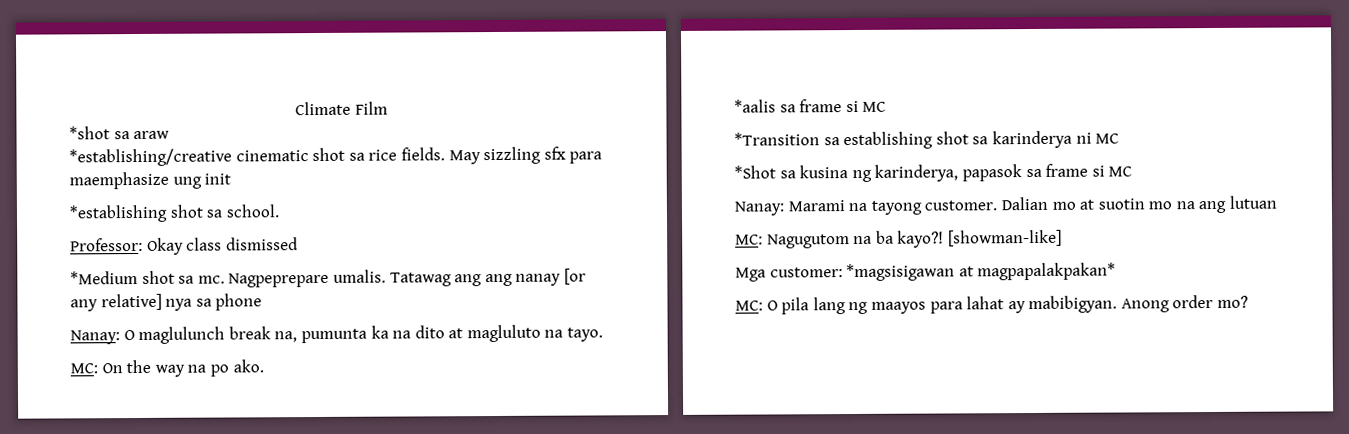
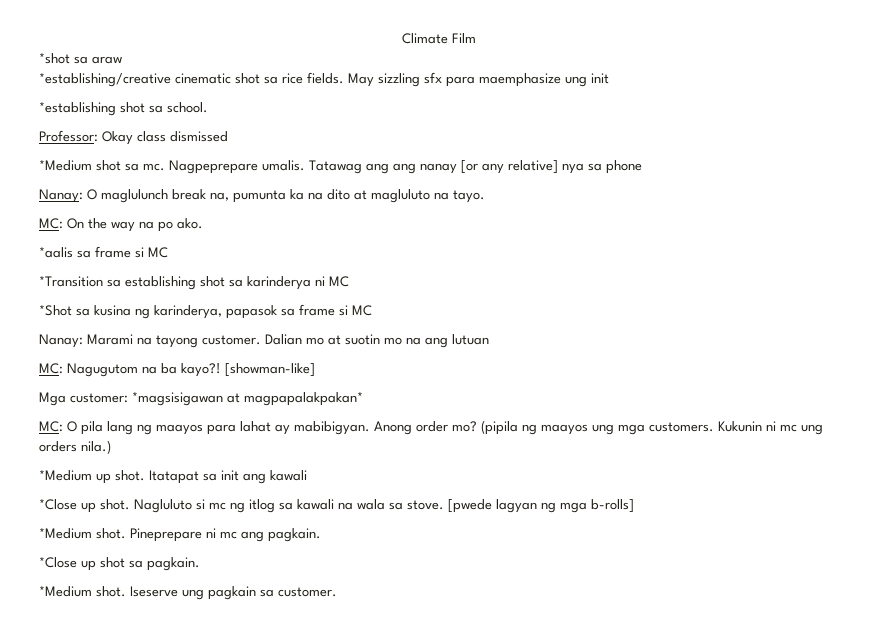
+ (pipila ng maayos ung mga customers. Kukunin ni mc ung orders nila.)
+ *Medium up shot. Itatapat sa init ang kawali
+ *Close up shot. Nagluluto si mc ng itlog sa kawali na wala sa stove. [pwede lagyan ng mga b-rolls]
+ *Medium shot. Pineprepare ni mc ang pagkain.
+ *Close up shot sa pagkain.
+ *Medium shot. Iseserve ung pagkain sa customer.

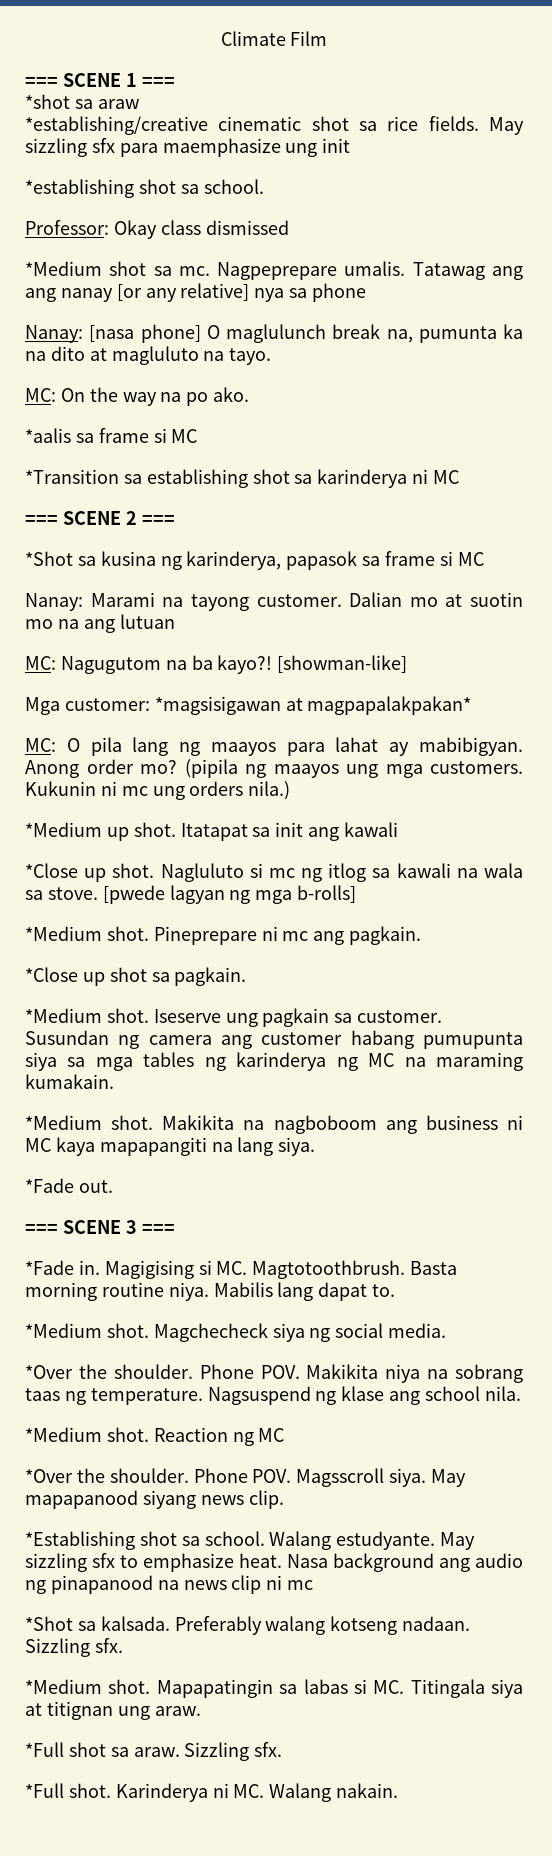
+ === SCENE 1 ===
- Nanay: O maglulunch break na, pumunta ka na dito at magluluto na tayo.
+ Nanay: [nasa phone] O maglulunch break na, pumunta ka na dito at magluluto na tayo.
+ === SCENE 2 ===
+ Susundan ng camera ang customer habang pumupunta siya sa mga tables ng karinderya ng MC na maraming kumakain.
+ *Medium shot. Makikita na nagboboom ang business ni MC kaya mapapangiti na lang siya.
+ *Fade out.
+ === SCENE 3 ===
+ *Fade in. Magigising si MC. Magtotoothbrush. Basta morning routine niya. Mabilis lang dapat to.
+ *Medium shot. Magchecheck siya ng social media.
+ *Over the shoulder. Phone POV. Makikita niya na sobrang taas ng temperature. Nagsuspend ng klase ang school nila.
+ *Medium shot. Reaction ng MC
+ *Over the shoulder. Phone POV. Magsscroll siya. May mapapanood siyang news clip.
+ *Establishing shot sa school. Walang estudyante. May sizzling sfx to emphasize heat. Nasa background ang audio ng pinapanood na news clip ni mc
+ *Shot sa kalsada. Preferably walang kotseng nadaan. Sizzling sfx.
+ *Medium shot. Mapapatingin sa labas si MC. Titingala siya at titignan ung araw.
+ *Full shot sa araw. Sizzling sfx.
+ *Full shot. Karinderya ni MC. Walang nakain.

